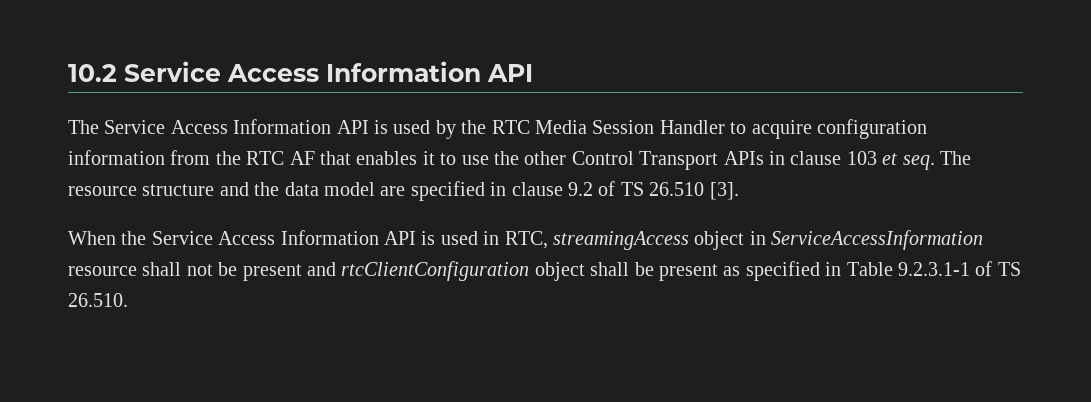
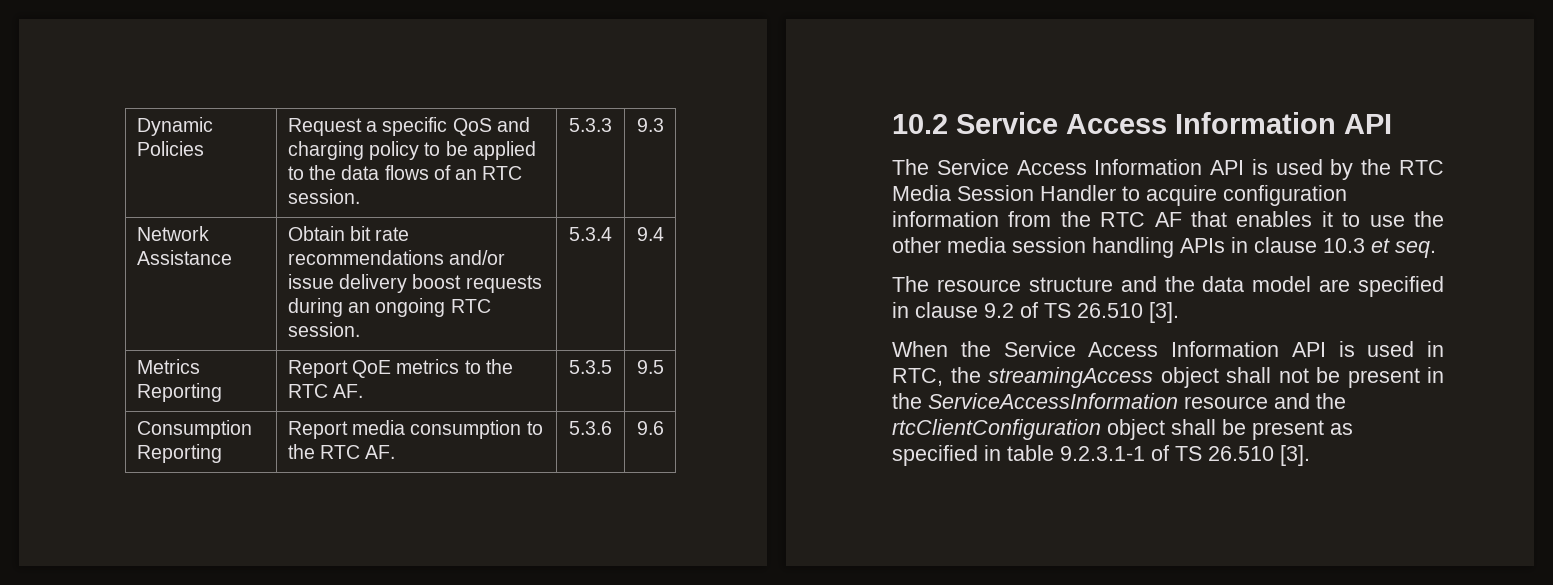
+ Dynamic Policies | Request a specific QoS and charging policy to be applied to the data flows of an RTC session. | 5.3.3 | 9.3
+ Network Assistance | Obtain bit rate recommendations and/or issue delivery boost requests during an ongoing RTC session. | 5.3.4 | 9.4
+ Metrics Reporting | Report QoE metrics to the RTC AF. | 5.3.5 | 9.5
+ Consumption Reporting | Report media consumption to the RTC AF. | 5.3.6 | 9.6
- The Service Access Information API is used by the RTC Media Session Handler to acquire configuration information from the RTC AF that enables it to use the other Control Transport APIs in clause 103 et seq. The resource structure and the data model are specified in clause 9.2 of TS 26.510 [3].
+ The Service Access Information API is used by the RTC Media Session Handler to acquire configuration information from the RTC AF that enables it to use the other media session handling APIs in clause 10.3 et seq.
+ The resource structure and the data model are specified in clause 9.2 of TS 26.510 [3].
- When the Service Access Information API is used in RTC, streamingAccess object in ServiceAccessInformation resource shall not be present and rtcClientConfiguration object shall be present as specified in Table 9.2.3.1-1 of TS 26.510.
+ When the Service Access Information API is used in RTC, the streamingAccess object shall not be present in the ServiceAccessInformation resource and the rtcClientConfiguration object shall be present as specified in table 9.2.3.1-1 of TS 26.510 [3].

